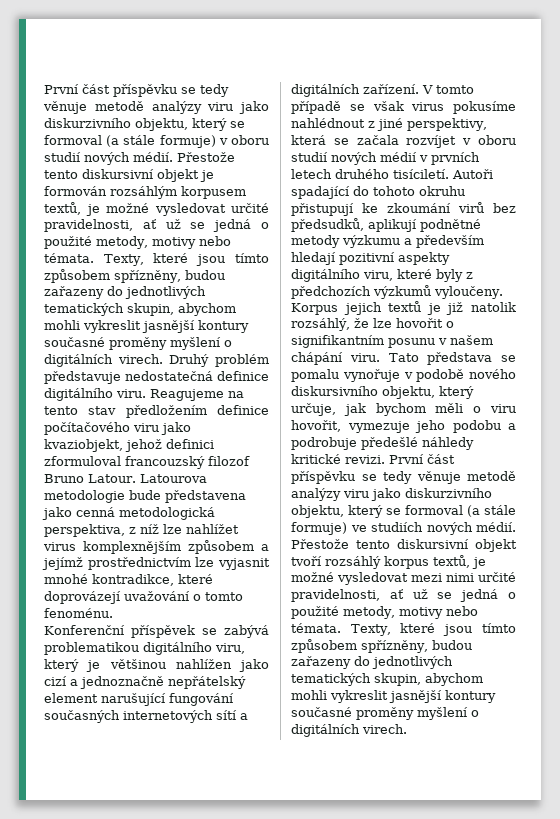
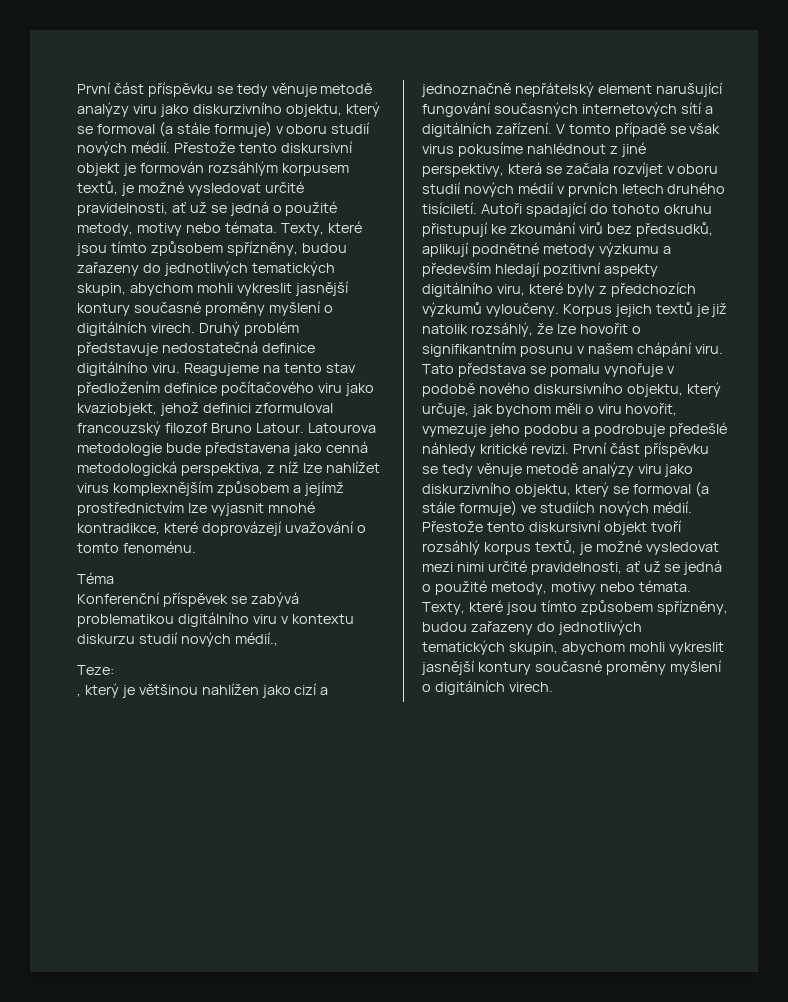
+ Téma
- Konferenční příspěvek se zabývá problematikou digitálního viru, který je většinou nahlížen jako cizí a jednoznačně nepřátelský element narušující fungování současných internetových sítí a digitálních zařízení.
+ Konferenční příspěvek se zabývá problematikou digitálního viru v kontextu diskurzu studií nových médií.,
+ Teze:
+ , který je většinou nahlížen jako cizí a jednoznačně nepřátelský element narušující fungování současných internetových sítí a digitálních zařízení.

